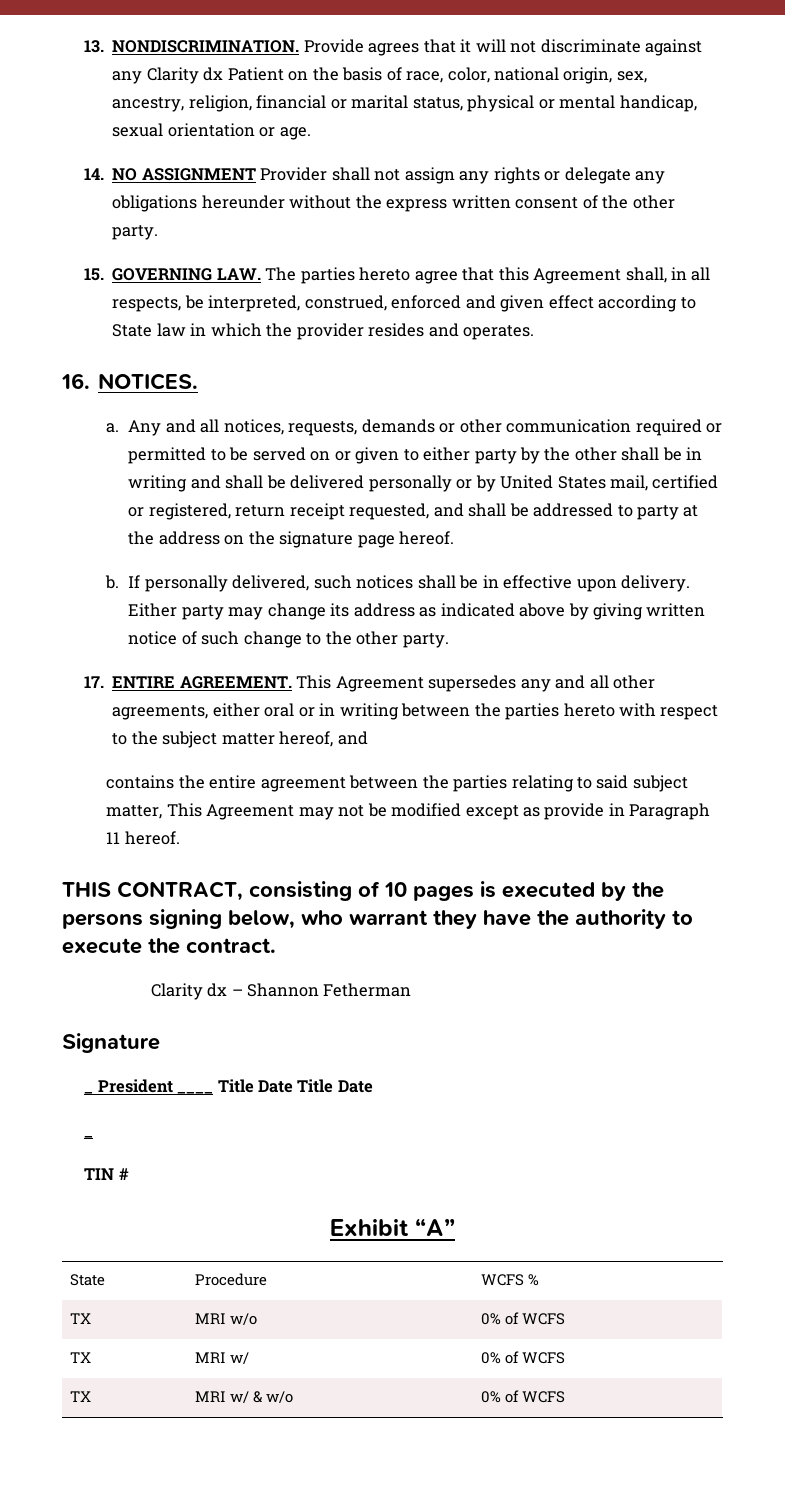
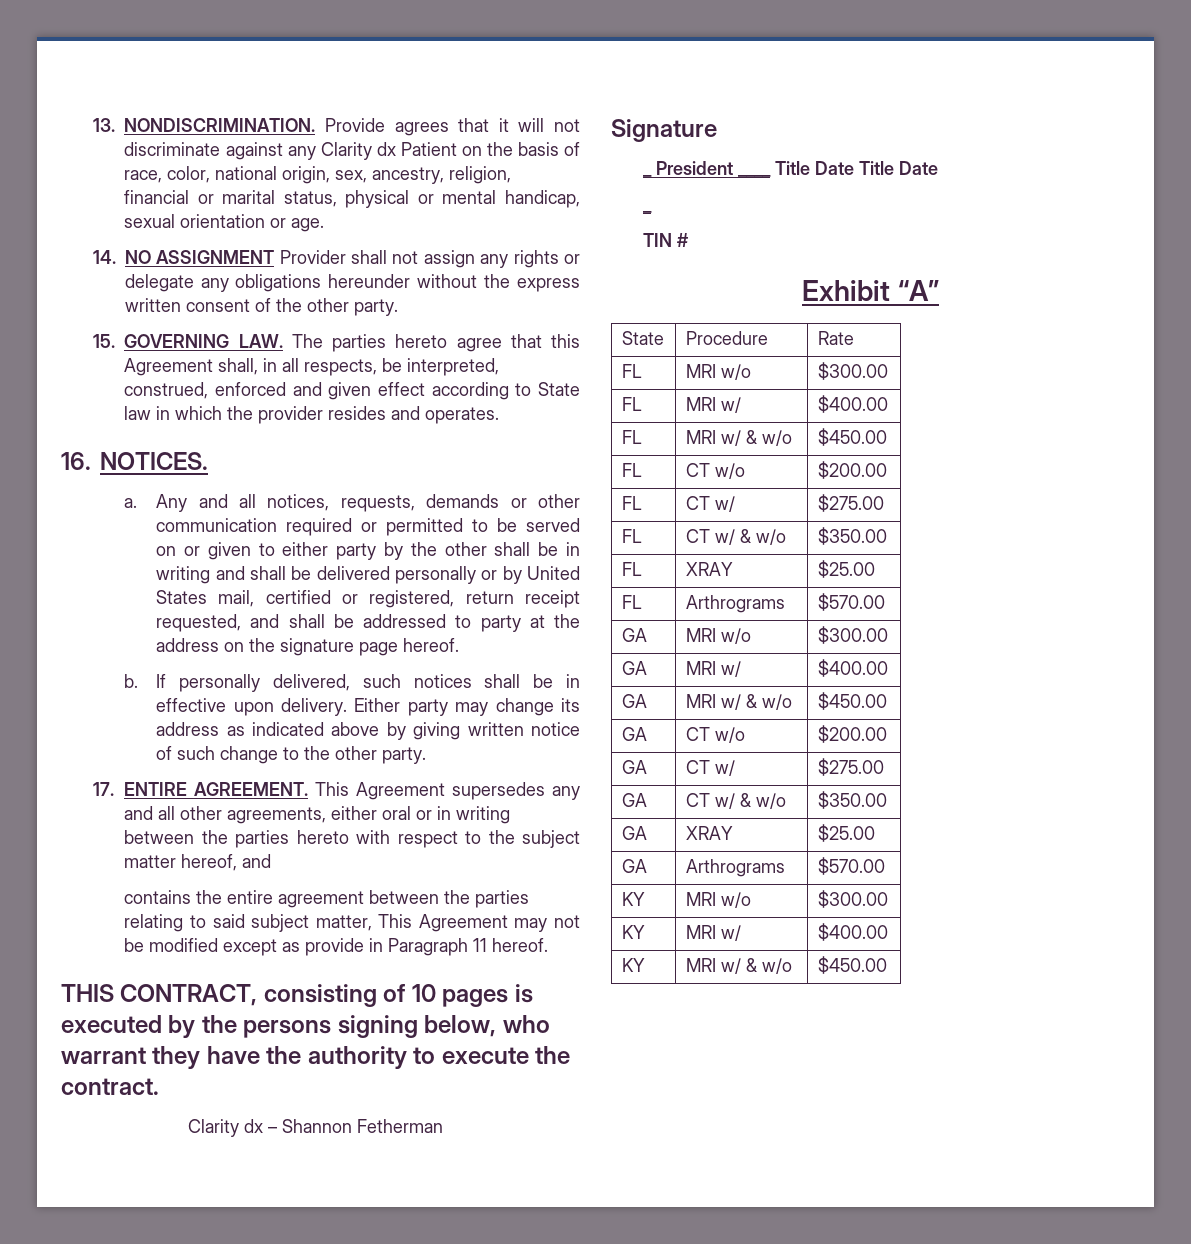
- State | Procedure | WCFS %
- TX | MRI w/o | 0% of WCFS
- TX | MRI w/ | 0% of WCFS
- TX | MRI w/ & w/o | 0% of WCFS
+ State | Procedure | Rate
+ FL | MRI w/o | $300.00
+ FL | MRI w/ | $400.00
+ FL | MRI w/ & w/o | $450.00
+ FL | CT w/o | $200.00
+ FL | CT w/ | $275.00
+ FL | CT w/ & w/o | $350.00
+ FL | XRAY | $25.00
+ FL | Arthrograms | $570.00
+ GA | MRI w/o | $300.00
+ GA | MRI w/ | $400.00
+ GA | MRI w/ & w/o | $450.00
+ GA | CT w/o | $200.00
+ GA | CT w/ | $275.00
+ GA | CT w/ & w/o | $350.00
+ GA | XRAY | $25.00
+ GA | Arthrograms | $570.00
+ KY | MRI w/o | $300.00
+ KY | MRI w/ | $400.00
+ KY | MRI w/ & w/o | $450.00

